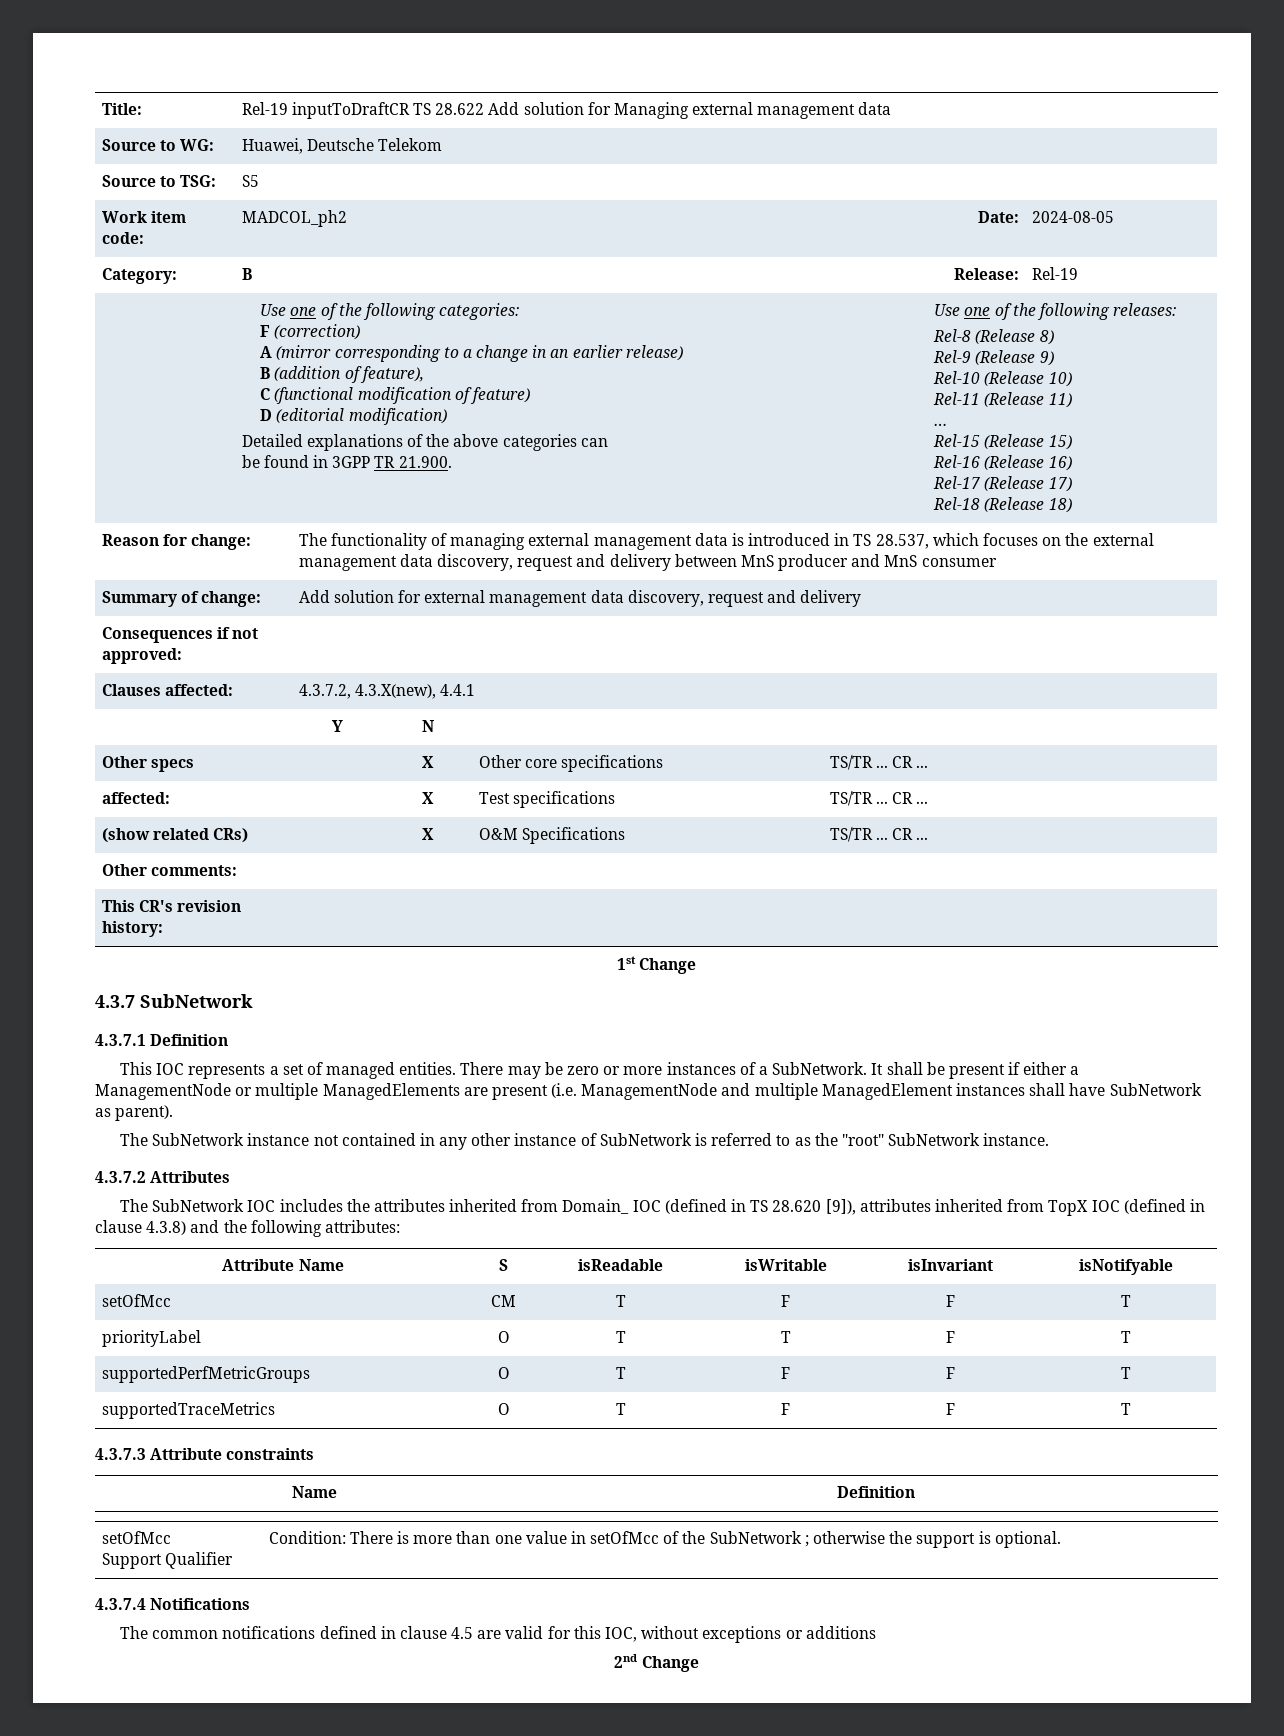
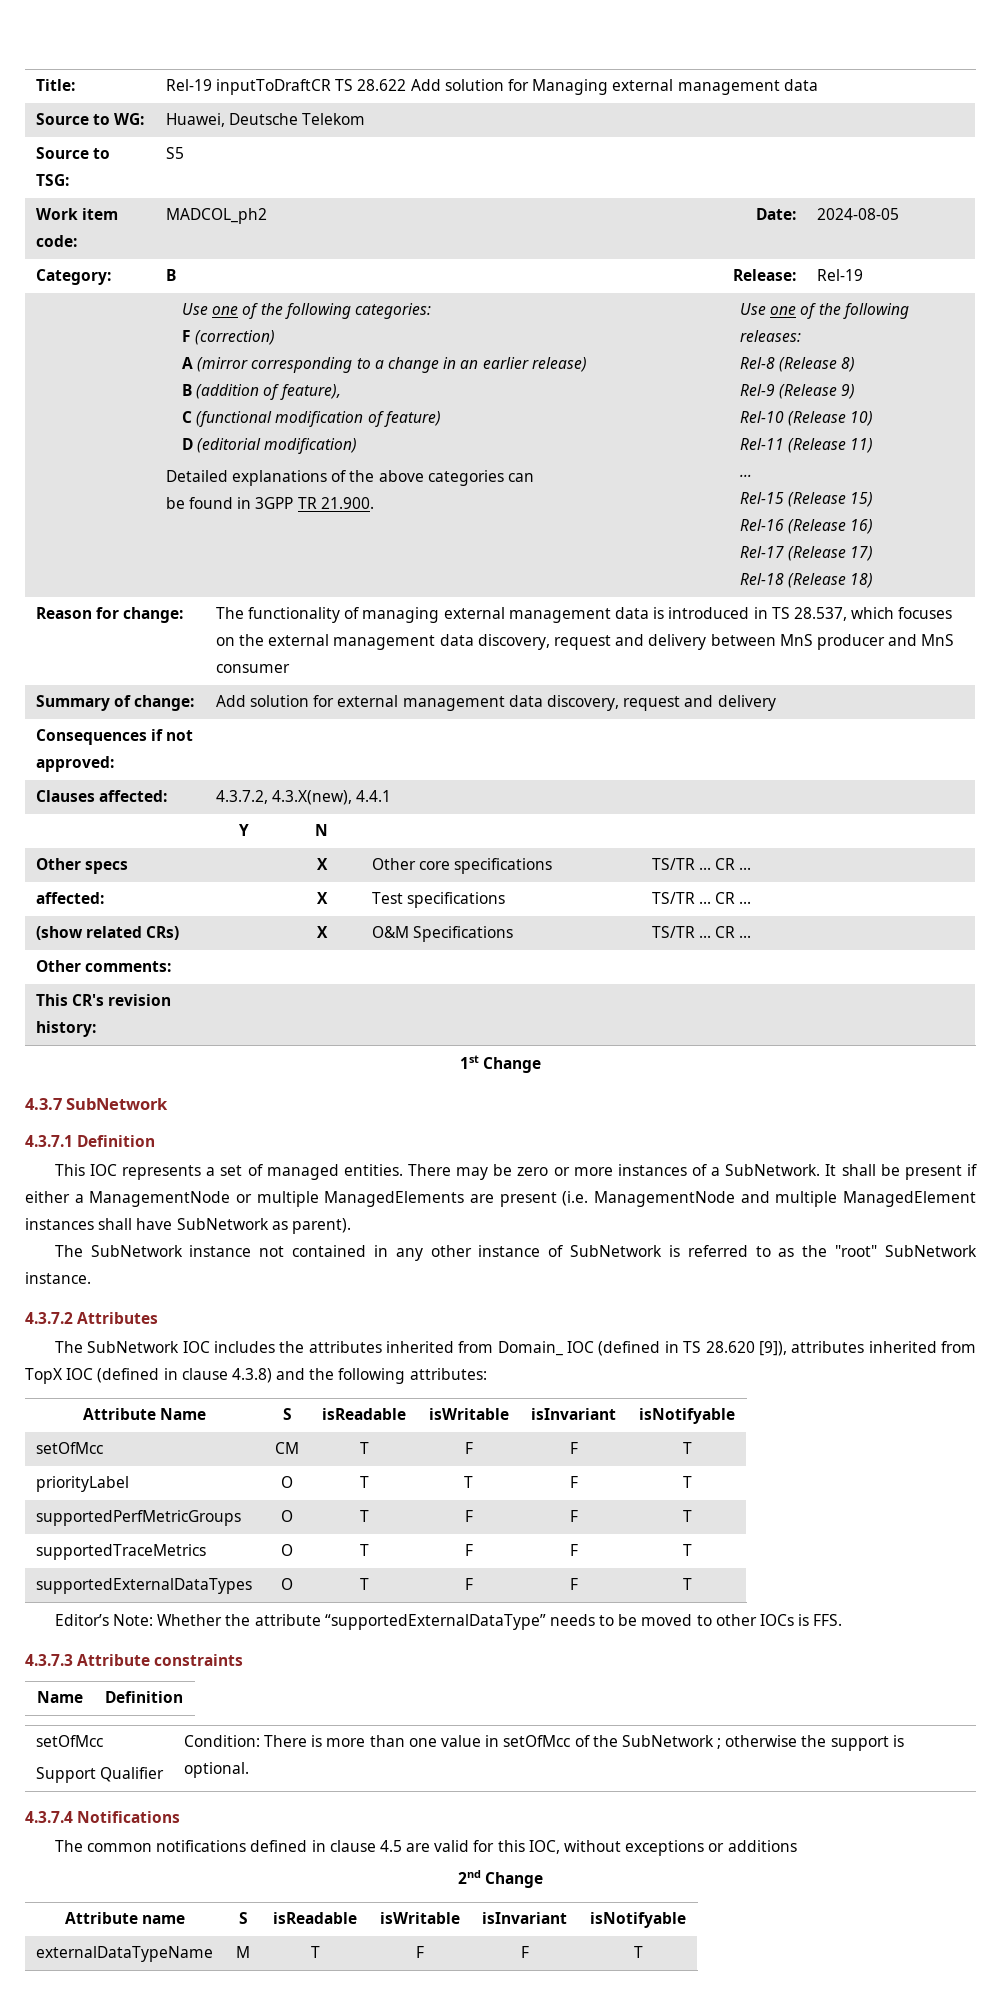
+ supportedExternalDataTypes | O | T | F | F | T
+ Editor’s Note: Whether the attribute “supportedExternalDataType” needs to be moved to other IOCs is FFS.
+ Attribute name | S | isReadable | isWritable | isInvariant | isNotifyable
+ externalDataTypeName | M | T | F | F | T

